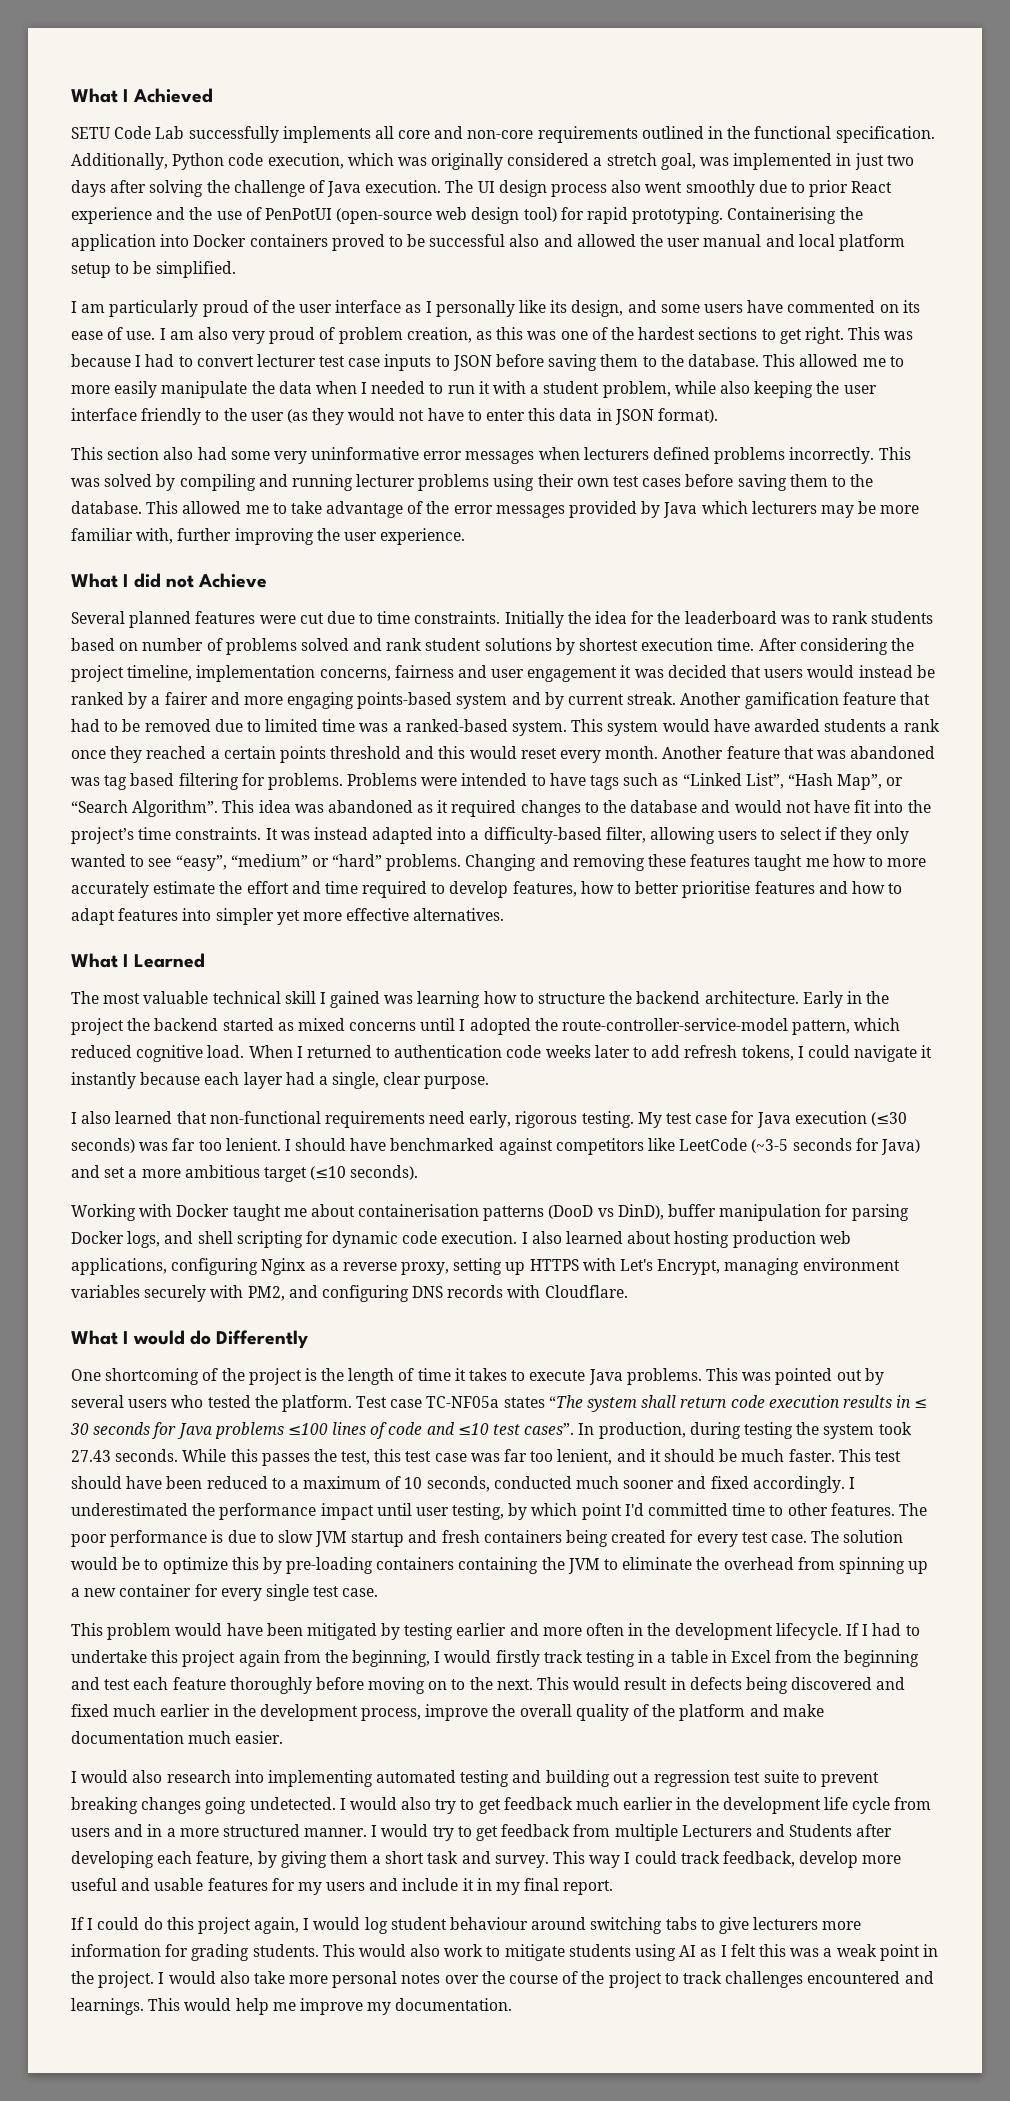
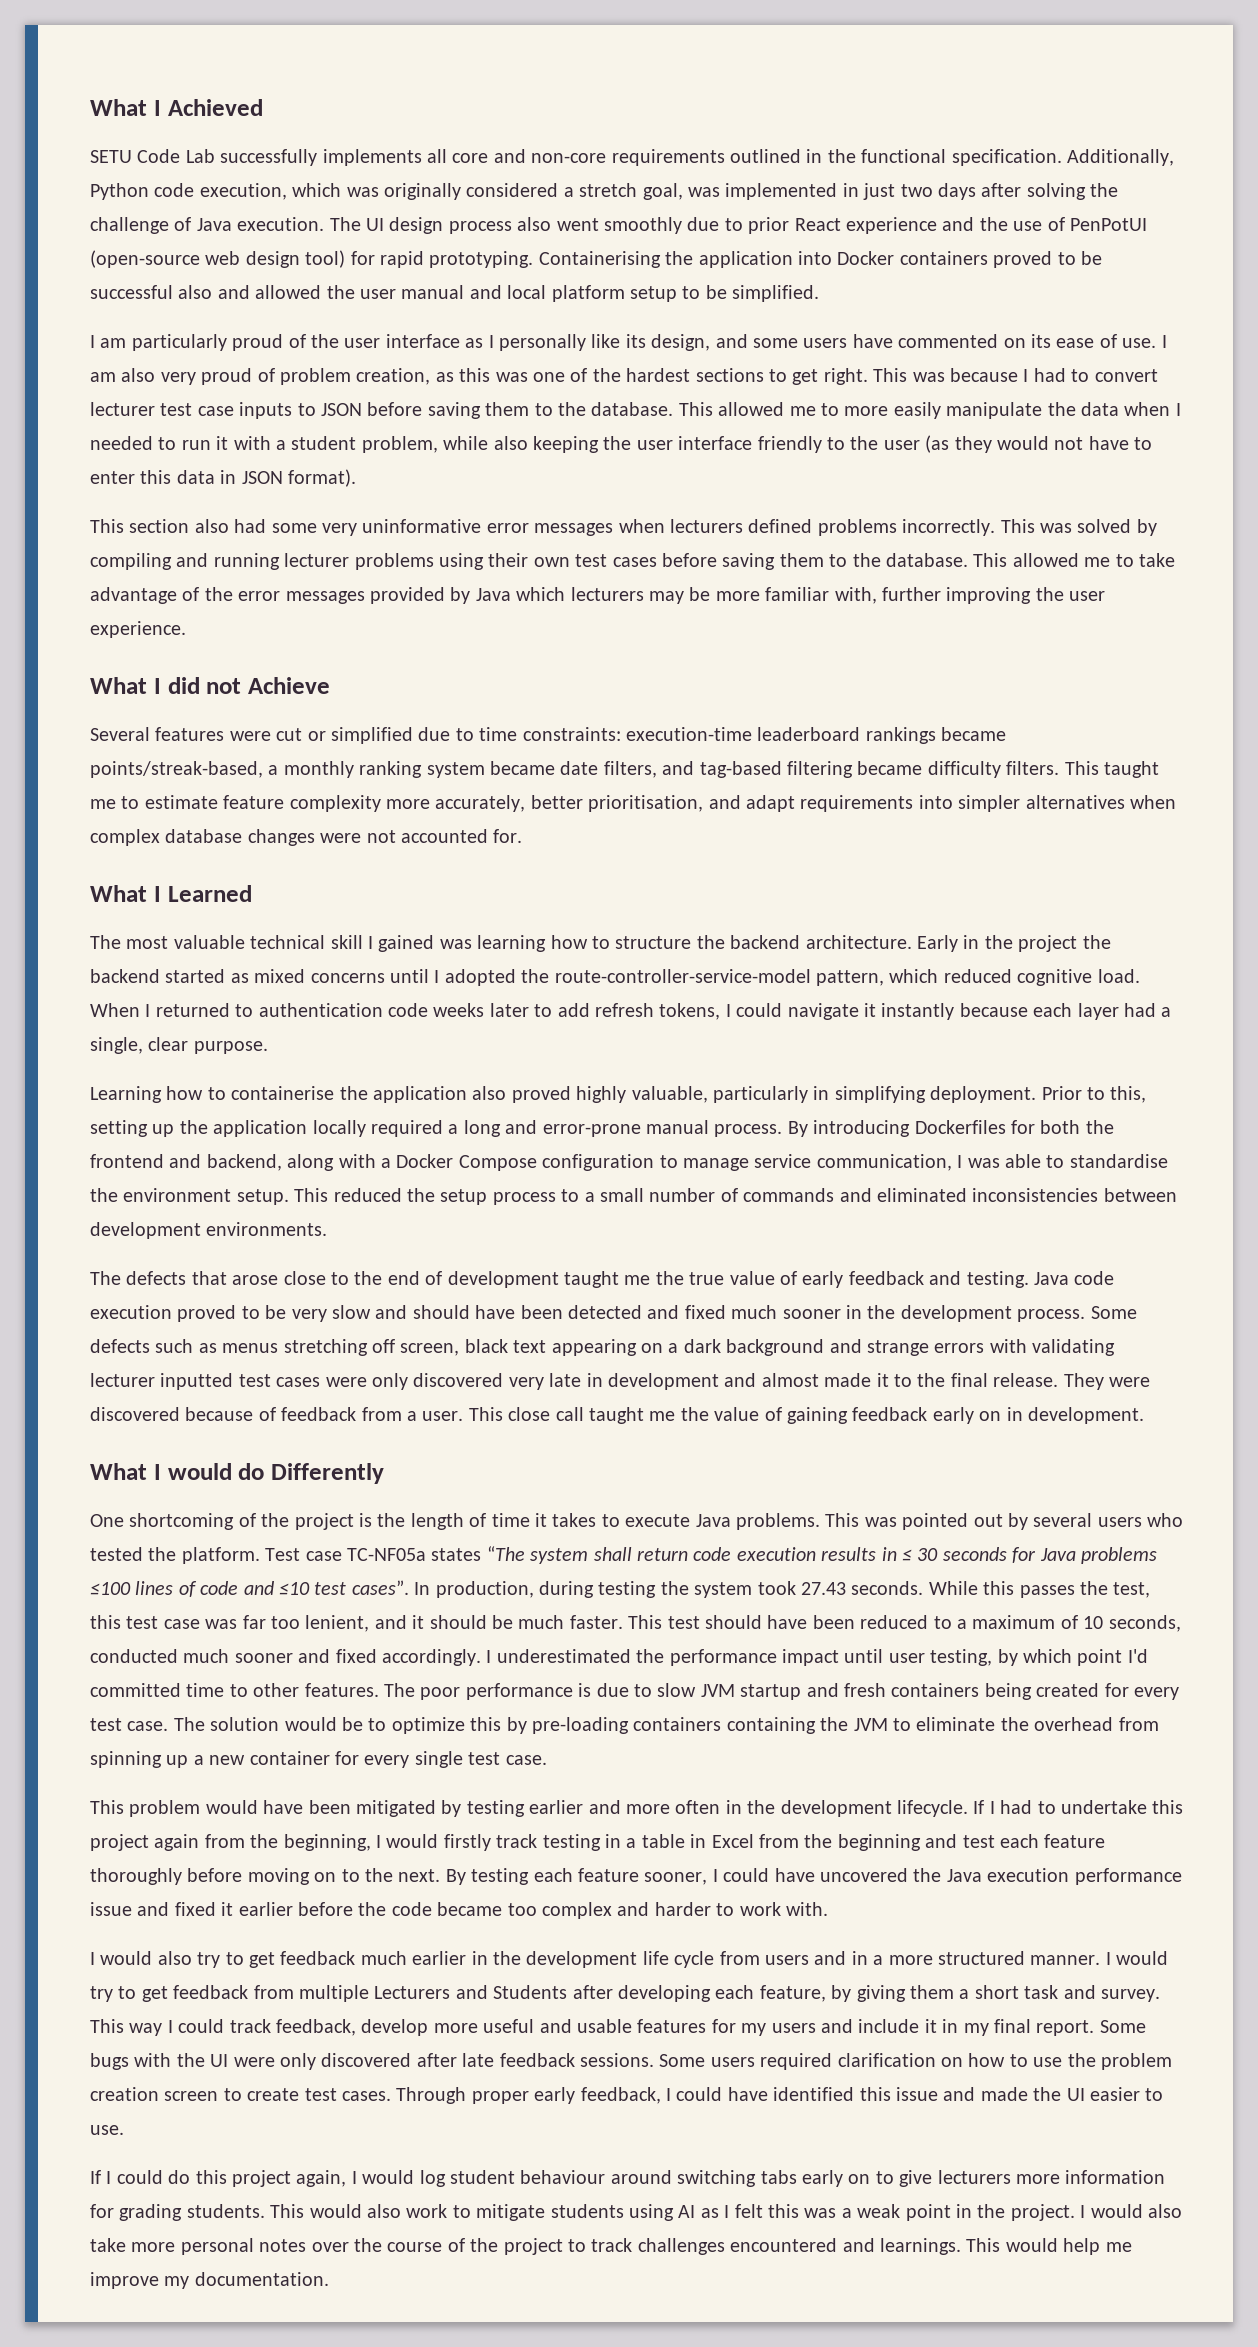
- Several planned features were cut due to time constraints. Initially the idea for the leaderboard was to rank students based on number of problems solved and rank student solutions by shortest execution time. After considering the project timeline, implementation concerns, fairness and user engagement it was decided that users would instead be ranked by a fairer and more engaging points-based system and by current streak. Another gamification feature that had to be removed due to limited time was a ranked-based system. This system would have awarded students a rank once they reached a certain points threshold and this would reset every month. Another feature that was abandoned was tag based filtering for problems. Problems were intended to have tags such as “Linked List”, “Hash Map”, or “Search Algorithm”. This idea was abandoned as it required changes to the database and would not have fit into the project’s time constraints. It was instead adapted into a difficulty-based filter, allowing users to select if they only wanted to see “easy”, “medium” or “hard” problems. Changing and removing these features taught me how to more accurately estimate the effort and time required to develop features, how to better prioritise features and how to adapt features into simpler yet more effective alternatives.
+ Several features were cut or simplified due to time constraints: execution-time leaderboard rankings became points/streak-based, a monthly ranking system became date filters, and tag-based filtering became difficulty filters. This taught me to estimate feature complexity more accurately, better prioritisation, and adapt requirements into simpler alternatives when complex database changes were not accounted for.
- I also learned that non-functional requirements need early, rigorous testing. My test case for Java execution (≤30 seconds) was far too lenient. I should have benchmarked against competitors like LeetCode (~3-5 seconds for Java) and set a more ambitious target (≤10 seconds).
- Working with Docker taught me about containerisation patterns (DooD vs DinD), buffer manipulation for parsing Docker logs, and shell scripting for dynamic code execution. I also learned about hosting production web applications, configuring Nginx as a reverse proxy, setting up HTTPS with Let's Encrypt, managing environment variables securely with PM2, and configuring DNS records with Cloudflare.
+ Learning how to containerise the application also proved highly valuable, particularly in simplifying deployment. Prior to this, setting up the application locally required a long and error-prone manual process. By introducing Dockerfiles for both the frontend and backend, along with a Docker Compose configuration to manage service communication, I was able to standardise the environment setup. This reduced the setup process to a small number of commands and eliminated inconsistencies between development environments.
+ The defects that arose close to the end of development taught me the true value of early feedback and testing. Java code execution proved to be very slow and should have been detected and fixed much sooner in the development process. Some defects such as menus stretching off screen, black text appearing on a dark background and strange errors with validating lecturer inputted test cases were only discovered very late in development and almost made it to the final release. They were discovered because of feedback from a user. This close call taught me the value of gaining feedback early on in development.
- This would result in defects being discovered and fixed much earlier in the development process, improve the overall quality of the platform and make documentation much easier.
- I would also research into implementing automated testing and building out a regression test suite to prevent breaking changes going undetected. I would also try to get feedback much earlier in the development life cycle from users and in a more structured manner.
+ By testing each feature sooner, I could have uncovered the Java execution performance issue and fixed it earlier before the code became too complex and harder to work with.
+ I would also try to get feedback much earlier in the development life cycle from users and in a more structured manner.
+ Some bugs with the UI were only discovered after late feedback sessions. Some users required clarification on how to use the problem creation screen to create test cases. Through proper early feedback, I could have identified this issue and made the UI easier to use.
- If I could do this project again, I would log student behaviour around switching tabs to give lecturers more information for grading students.
+ If I could do this project again, I would log student behaviour around switching tabs early on to give lecturers more information for grading students.

